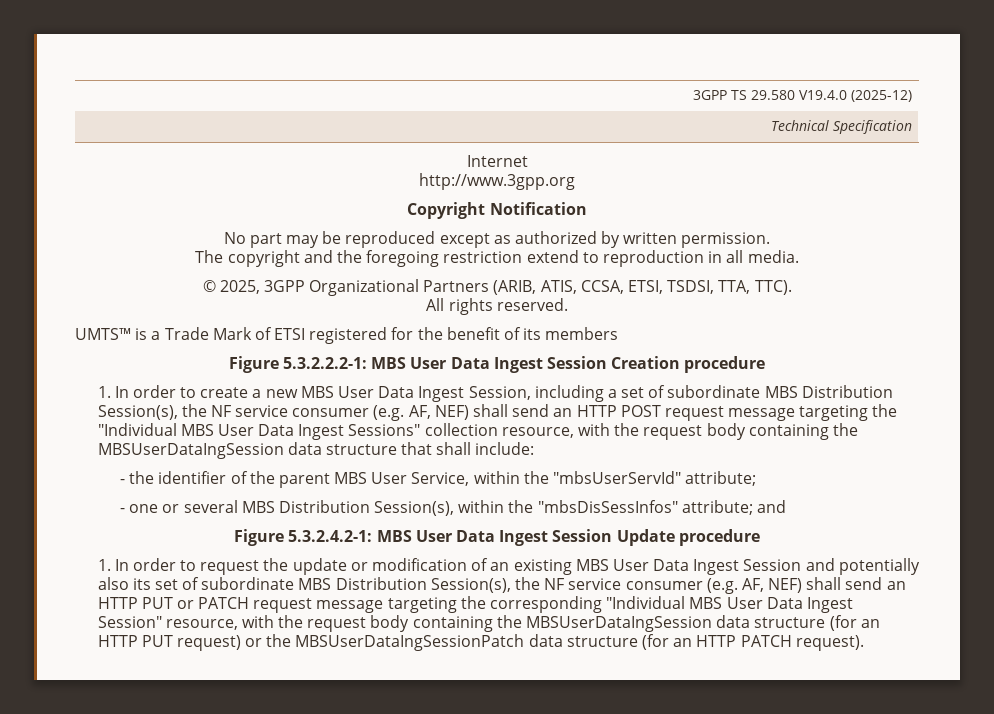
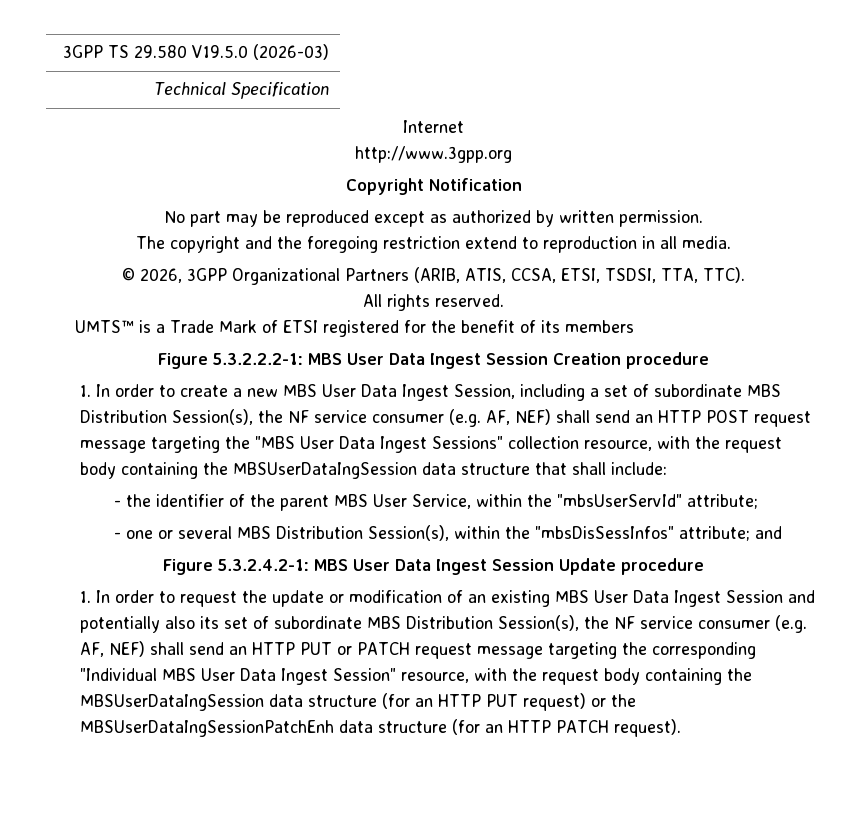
- 3GPP TS 29.580 V19.4.0 (2025-12)
+ 3GPP TS 29.580 V19.5.0 (2026-03)
- © 2025, 3GPP Organizational Partners (ARIB, ATIS, CCSA, ETSI, TSDSI, TTA, TTC).
+ © 2026, 3GPP Organizational Partners (ARIB, ATIS, CCSA, ETSI, TSDSI, TTA, TTC).
- 1. In order to create a new MBS User Data Ingest Session, including a set of subordinate MBS Distribution Session(s), the NF service consumer (e.g. AF, NEF) shall send an HTTP POST request message targeting the "Individual MBS User Data Ingest Sessions" collection resource, with the request body containing the MBSUserDataIngSession data structure that shall include:
+ 1. In order to create a new MBS User Data Ingest Session, including a set of subordinate MBS Distribution Session(s), the NF service consumer (e.g. AF, NEF) shall send an HTTP POST request message targeting the "MBS User Data Ingest Sessions" collection resource, with the request body containing the MBSUserDataIngSession data structure that shall include:
- 1. In order to request the update or modification of an existing MBS User Data Ingest Session and potentially also its set of subordinate MBS Distribution Session(s), the NF service consumer (e.g. AF, NEF) shall send an HTTP PUT or PATCH request message targeting the corresponding "Individual MBS User Data Ingest Session" resource, with the request body containing the MBSUserDataIngSession data structure (for an HTTP PUT request) or the MBSUserDataIngSessionPatch data structure (for an HTTP PATCH request).
+ 1. In order to request the update or modification of an existing MBS User Data Ingest Session and potentially also its set of subordinate MBS Distribution Session(s), the NF service consumer (e.g. AF, NEF) shall send an HTTP PUT or PATCH request message targeting the corresponding "Individual MBS User Data Ingest Session" resource, with the request body containing the MBSUserDataIngSession data structure (for an HTTP PUT request) or the MBSUserDataIngSessionPatchEnh data structure (for an HTTP PATCH request).

